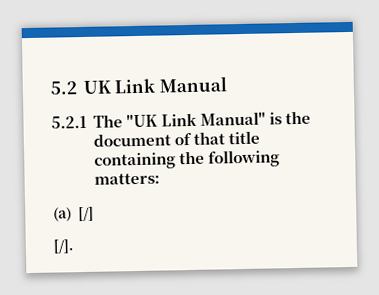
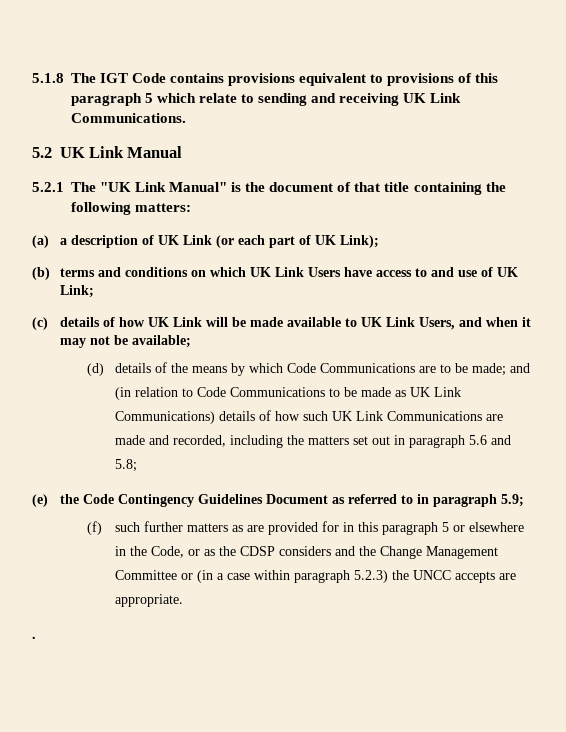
+ 5.1.8 The IGT Code contains provisions equivalent to provisions of this paragraph 5 which relate to sending and receiving UK Link Communications.
- (a) [/]
- [/].
+ (a) a description of UK Link (or each part of UK Link);
+ (b) terms and conditions on which UK Link Users have access to and use of UK Link;
+ (c) details of how UK Link will be made available to UK Link Users, and when it may not be available;
+ (d) details of the means by which Code Communications are to be made; and (in relation to Code Communications to be made as UK Link Communications) details of how such UK Link Communications are made and recorded, including the matters set out in paragraph 5.6 and 5.8;
+ (e) the Code Contingency Guidelines Document as referred to in paragraph 5.9;
+ (f) such further matters as are provided for in this paragraph 5 or elsewhere in the Code, or as the CDSP considers and the Change Management Committee or (in a case within paragraph 5.2.3) the UNCC accepts are appropriate.
+ .

